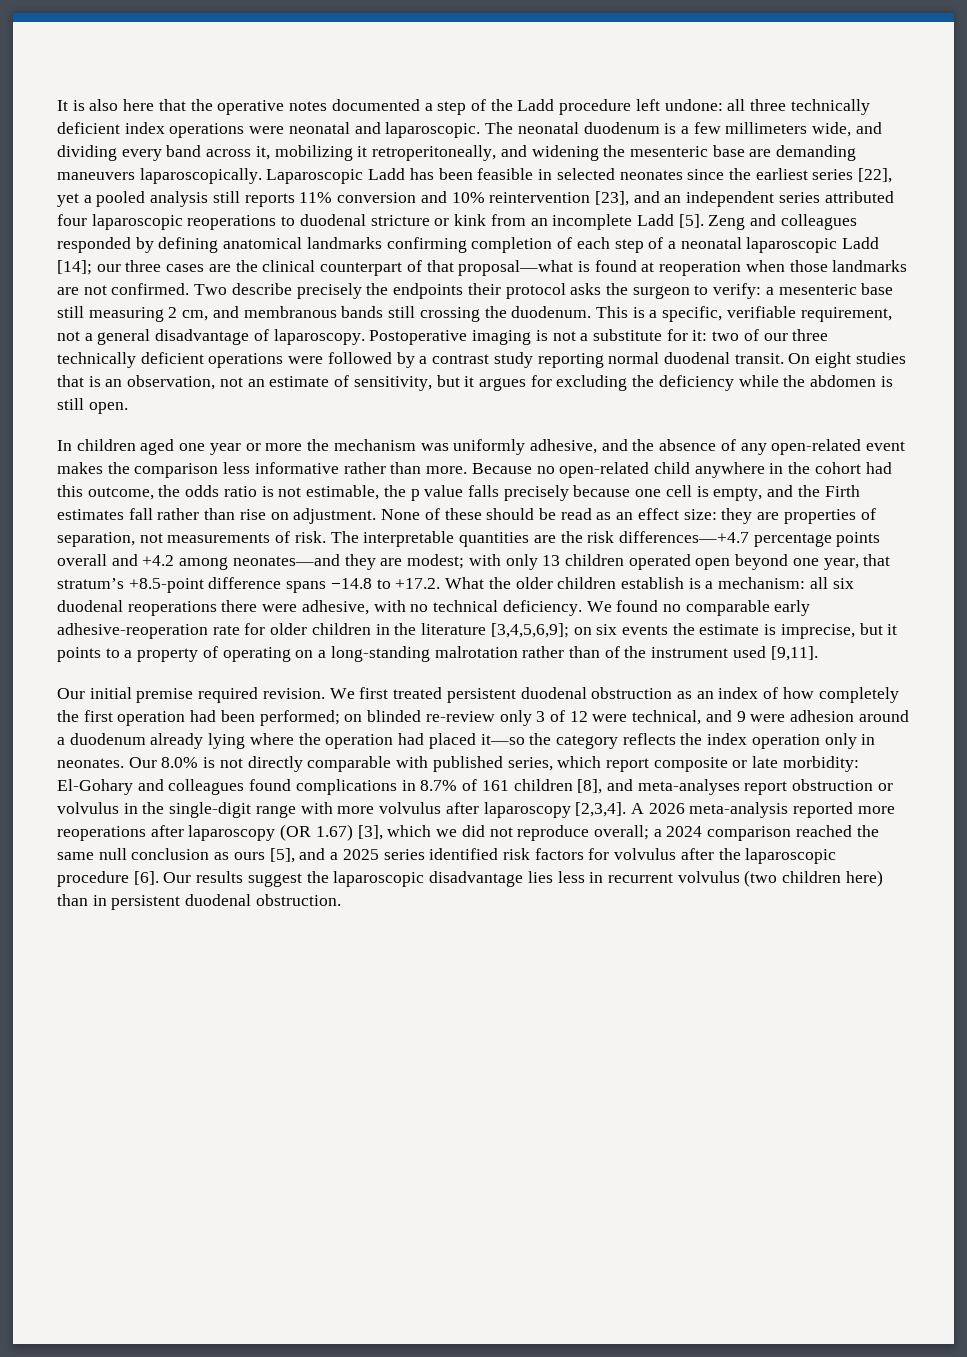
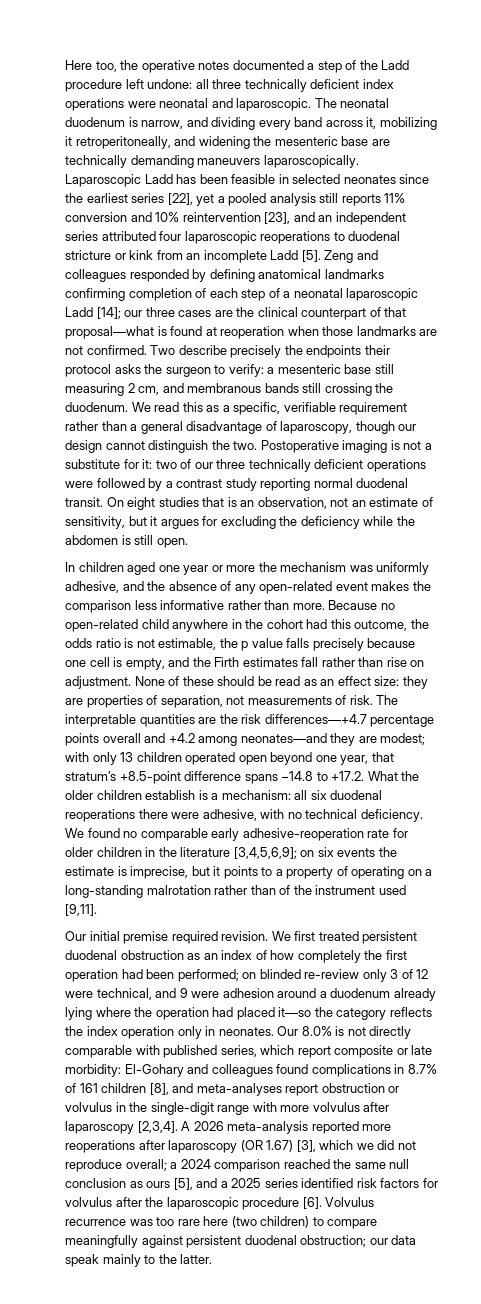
- It is also here that the operative notes documented a step of the Ladd procedure left undone: all three technically deficient index operations were neonatal and laparoscopic.
+ Here too, the operative notes documented a step of the Ladd procedure left undone: all three technically deficient index operations were neonatal and laparoscopic.
- The neonatal duodenum is a few millimeters wide, and dividing every band across it, mobilizing it retroperitoneally, and widening the mesenteric base are demanding maneuvers laparoscopically.
+ The neonatal duodenum is narrow, and dividing every band across it, mobilizing it retroperitoneally, and widening the mesenteric base are technically demanding maneuvers laparoscopically.
- This is a specific, verifiable requirement, not a general disadvantage of laparoscopy.
+ We read this as a specific, verifiable requirement rather than a general disadvantage of laparoscopy, though our design cannot distinguish the two.
- Our results suggest the laparoscopic disadvantage lies less in recurrent volvulus (two children here) than in persistent duodenal obstruction.
+ Volvulus recurrence was too rare here (two children) to compare meaningfully against persistent duodenal obstruction; our data speak mainly to the latter.

